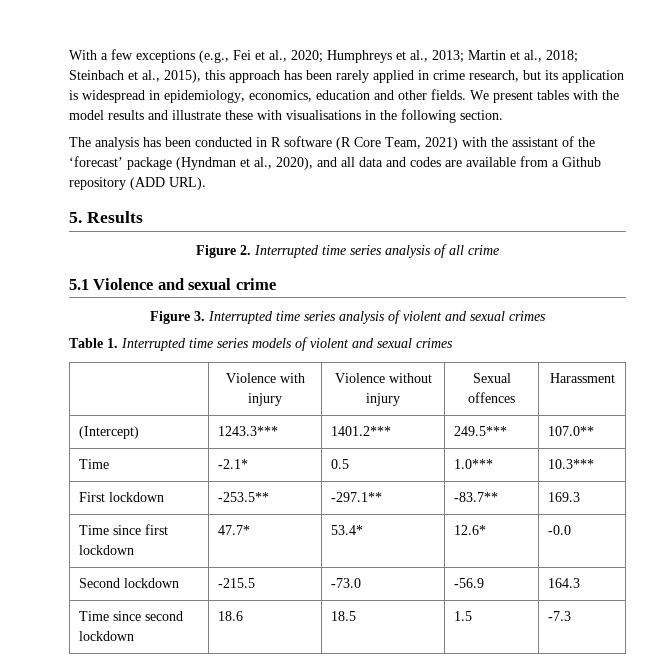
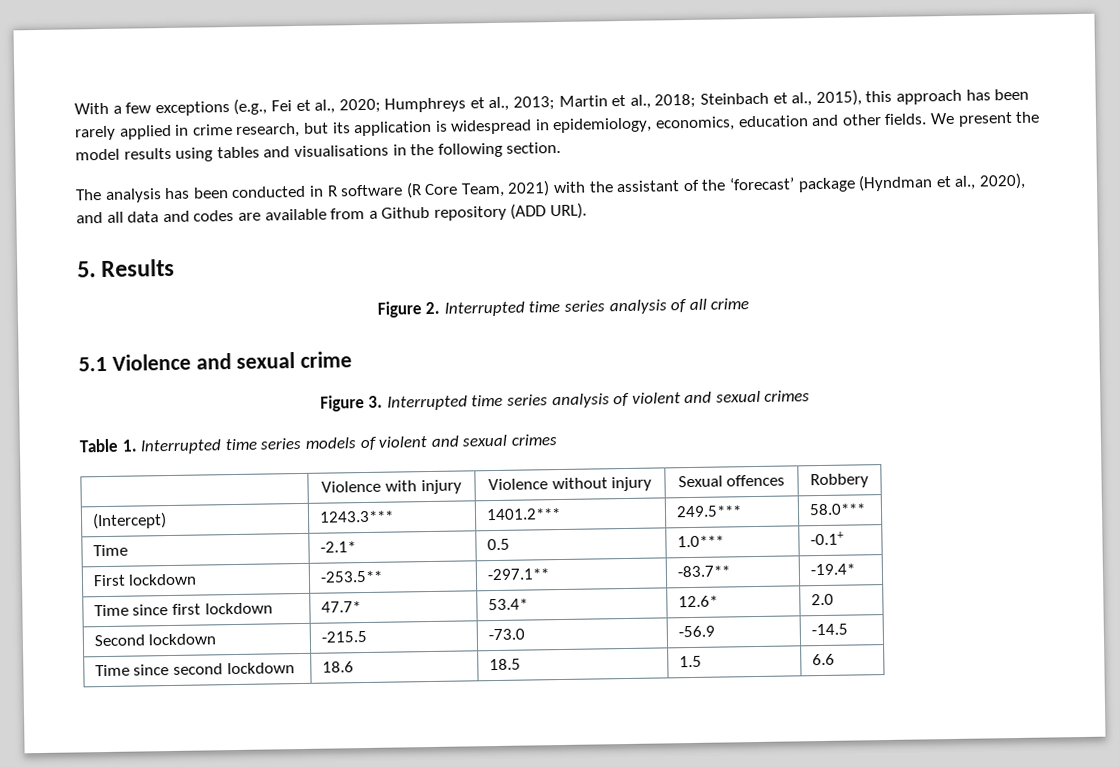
- We present tables with the model results and illustrate these with visualisations in the following section.
+ We present the model results using tables and visualisations in the following section.
- | Violence with injury | Violence without injury | Sexual offences | Harassment
+ | Violence with injury | Violence without injury | Sexual offences | Robbery
- (Intercept) | 1243.3*** | 1401.2*** | 249.5*** | 107.0**
+ (Intercept) | 1243.3*** | 1401.2*** | 249.5*** | 58.0***
- Time | -2.1* | 0.5 | 1.0*** | 10.3***
+ Time | -2.1* | 0.5 | 1.0*** | -0.1+
- First lockdown | -253.5** | -297.1** | -83.7** | 169.3
+ First lockdown | -253.5** | -297.1** | -83.7** | -19.4*
- Time since first lockdown | 47.7* | 53.4* | 12.6* | -0.0
+ Time since first lockdown | 47.7* | 53.4* | 12.6* | 2.0
- Second lockdown | -215.5 | -73.0 | -56.9 | 164.3
+ Second lockdown | -215.5 | -73.0 | -56.9 | -14.5
- Time since second lockdown | 18.6 | 18.5 | 1.5 | -7.3
+ Time since second lockdown | 18.6 | 18.5 | 1.5 | 6.6

